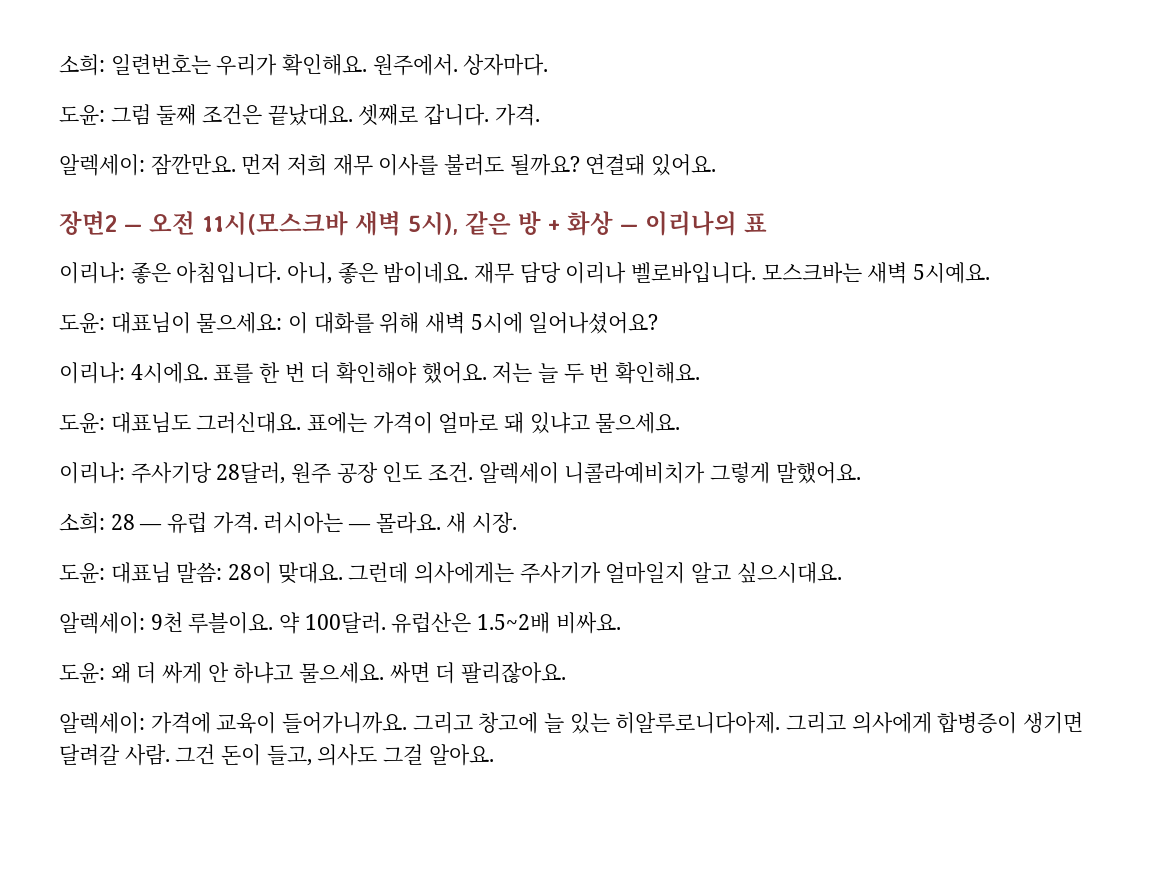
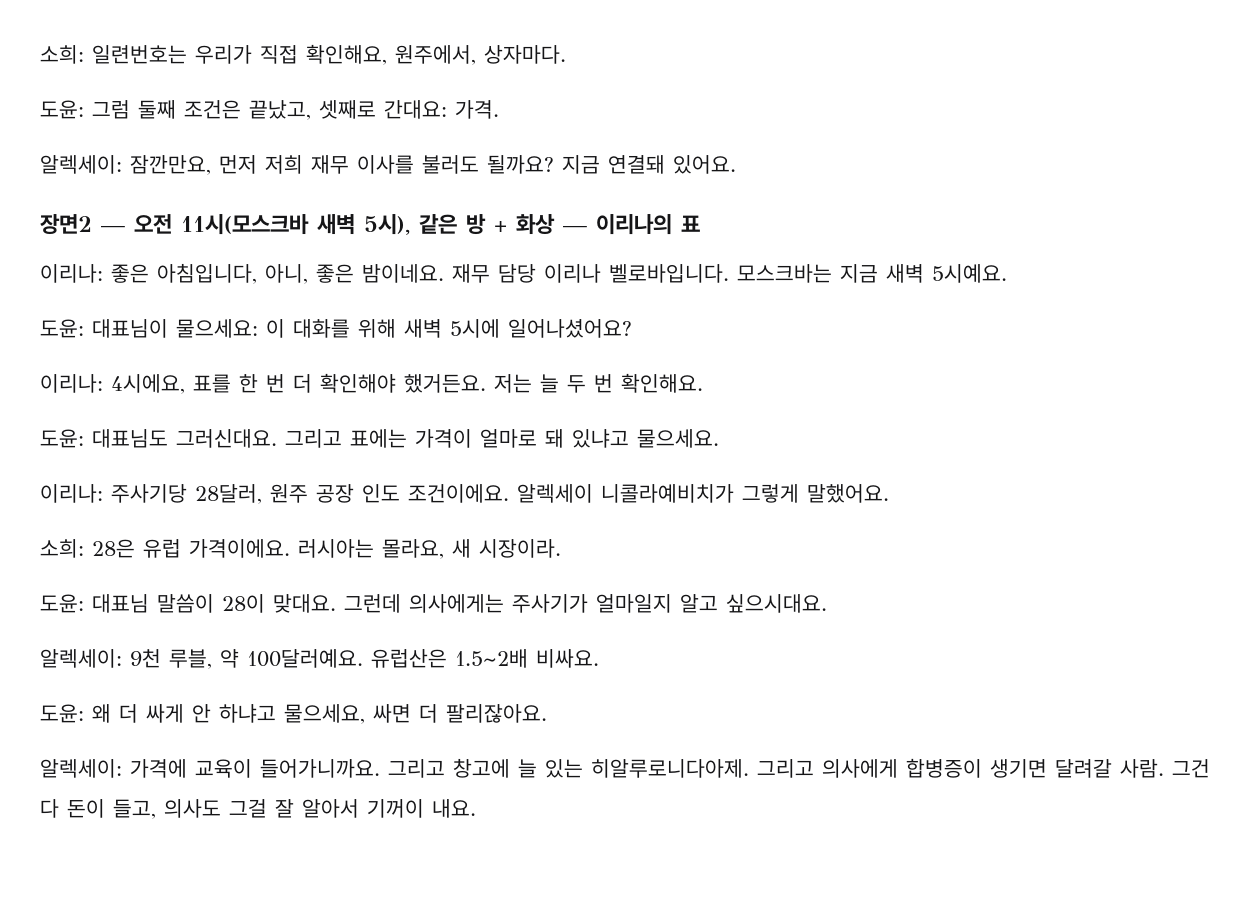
- 소희: 일련번호는 우리가 확인해요. 원주에서. 상자마다.
+ 소희: 일련번호는 우리가 직접 확인해요, 원주에서, 상자마다.
- 도윤: 그럼 둘째 조건은 끝났대요. 셋째로 갑니다. 가격.
+ 도윤: 그럼 둘째 조건은 끝났고, 셋째로 간대요: 가격.
- 알렉세이: 잠깐만요. 먼저 저희 재무 이사를 불러도 될까요?
+ 알렉세이: 잠깐만요, 먼저 저희 재무 이사를 불러도 될까요?
- 연결돼 있어요.
+ 지금 연결돼 있어요.
- 이리나: 좋은 아침입니다. 아니, 좋은 밤이네요.
+ 이리나: 좋은 아침입니다, 아니, 좋은 밤이네요.
- 모스크바는 새벽 5시예요.
+ 모스크바는 지금 새벽 5시예요.
- 이리나: 4시에요. 표를 한 번 더 확인해야 했어요.
+ 이리나: 4시에요, 표를 한 번 더 확인해야 했거든요.
- 표에는 가격이 얼마로 돼 있냐고 물으세요.
+ 그리고 표에는 가격이 얼마로 돼 있냐고 물으세요.
- 이리나: 주사기당 28달러, 원주 공장 인도 조건.
+ 이리나: 주사기당 28달러, 원주 공장 인도 조건이에요.
- 소희: 28 — 유럽 가격. 러시아는 — 몰라요. 새 시장.
+ 소희: 28은 유럽 가격이에요. 러시아는 몰라요, 새 시장이라.
- 도윤: 대표님 말씀: 28이 맞대요.
+ 도윤: 대표님 말씀이 28이 맞대요.
- 알렉세이: 9천 루블이요. 약 100달러.
+ 알렉세이: 9천 루블, 약 100달러예요.
- 도윤: 왜 더 싸게 안 하냐고 물으세요. 싸면 더 팔리잖아요.
+ 도윤: 왜 더 싸게 안 하냐고 물으세요, 싸면 더 팔리잖아요.
- 그건 돈이 들고, 의사도 그걸 알아요.
+ 그건 다 돈이 들고, 의사도 그걸 잘 알아서 기꺼이 내요.

